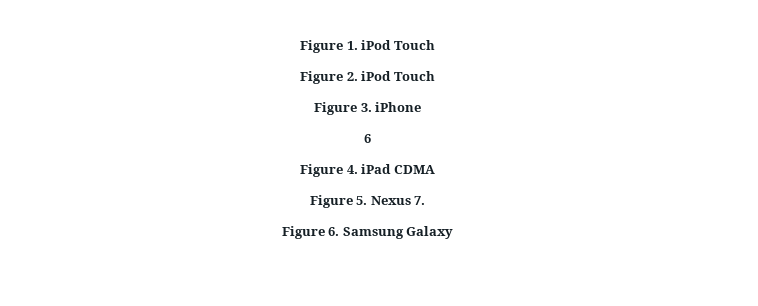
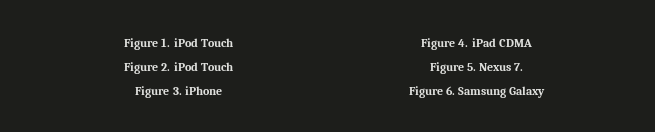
- 6

